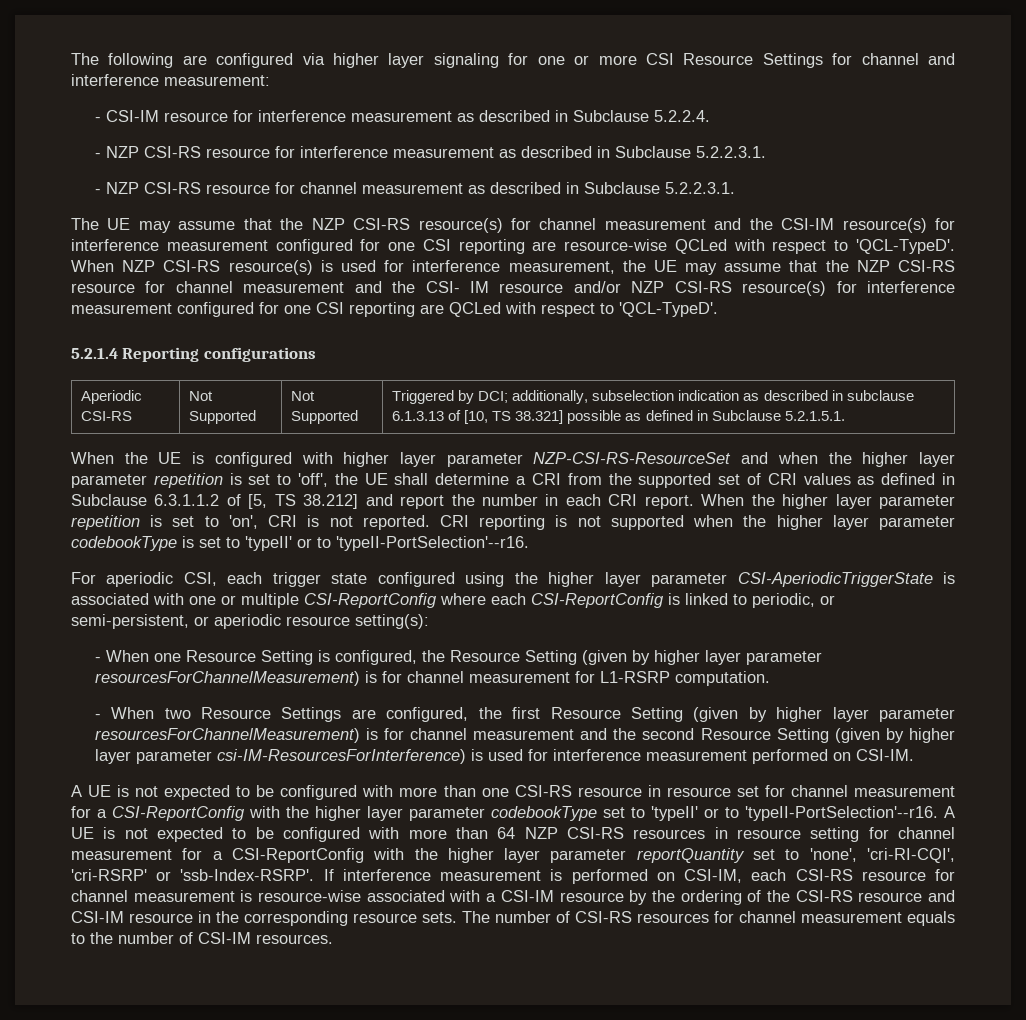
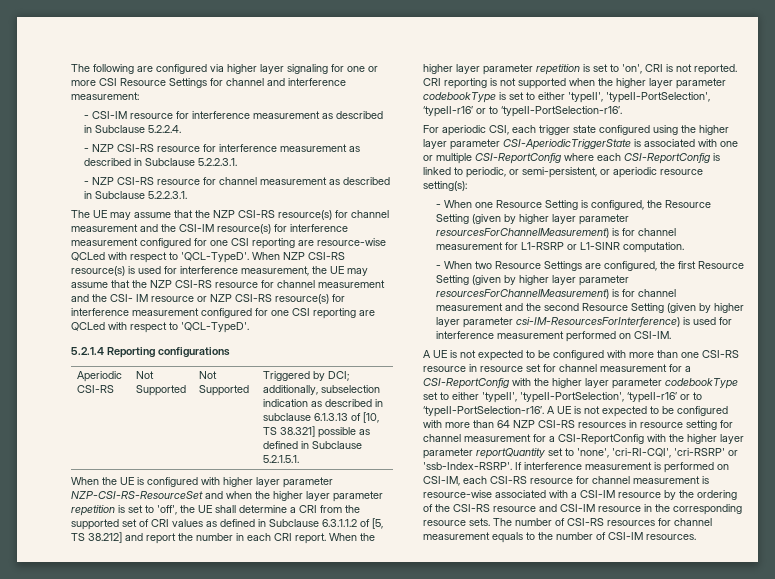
- When NZP CSI-RS resource(s) is used for interference measurement, the UE may assume that the NZP CSI-RS resource for channel measurement and the CSI- IM resource and/or NZP CSI-RS resource(s) for interference measurement configured for one CSI reporting are QCLed with respect to 'QCL-TypeD'.
+ When NZP CSI-RS resource(s) is used for interference measurement, the UE may assume that the NZP CSI-RS resource for channel measurement and the CSI- IM resource or NZP CSI-RS resource(s) for interference measurement configured for one CSI reporting are QCLed with respect to 'QCL-TypeD'.
- CRI reporting is not supported when the higher layer parameter codebookType is set to 'typeII' or to 'typeII-PortSelection'--r16.
+ CRI reporting is not supported when the higher layer parameter codebookType is set to either 'typeII', 'typeII-PortSelection', ‘typeII-r16’ or to ‘typeII-PortSelection-r16’.
- - When one Resource Setting is configured, the Resource Setting (given by higher layer parameter resourcesForChannelMeasurement) is for channel measurement for L1-RSRP computation.
+ - When one Resource Setting is configured, the Resource Setting (given by higher layer parameter resourcesForChannelMeasurement) is for channel measurement for L1-RSRP or L1-SINR computation.
- A UE is not expected to be configured with more than one CSI-RS resource in resource set for channel measurement for a CSI-ReportConfig with the higher layer parameter codebookType set to 'typeII' or to 'typeII-PortSelection'--r16.
+ A UE is not expected to be configured with more than one CSI-RS resource in resource set for channel measurement for a CSI-ReportConfig with the higher layer parameter codebookType set to either 'typeII', 'typeII-PortSelection', ‘typeII-r16’ or to ‘typeII-PortSelection-r16’.

